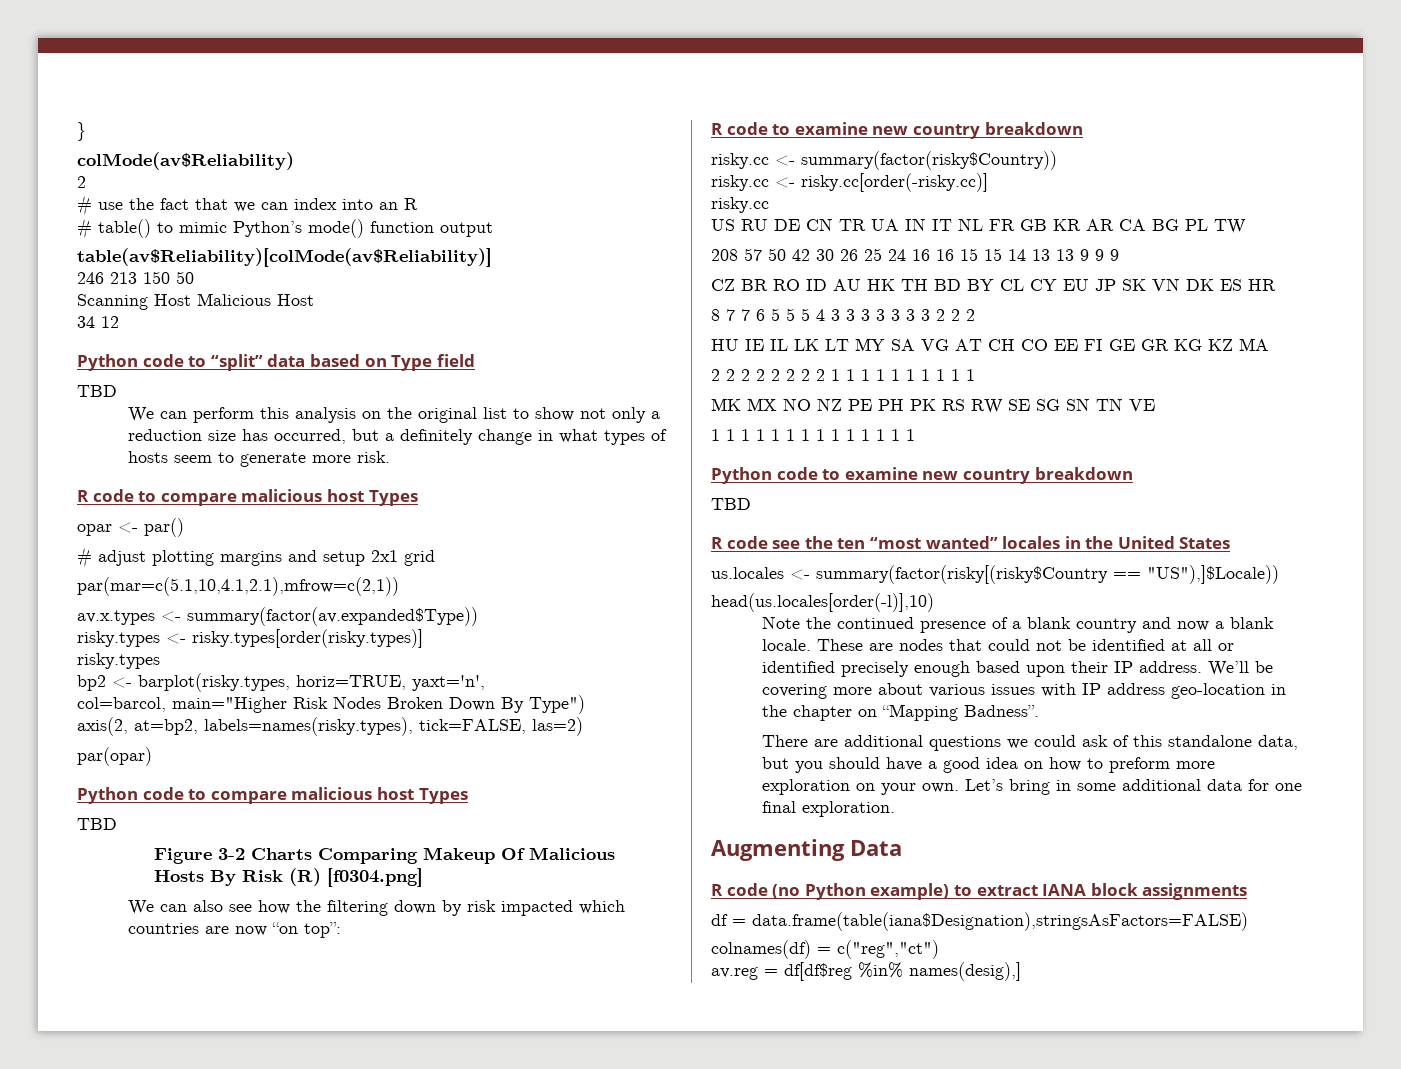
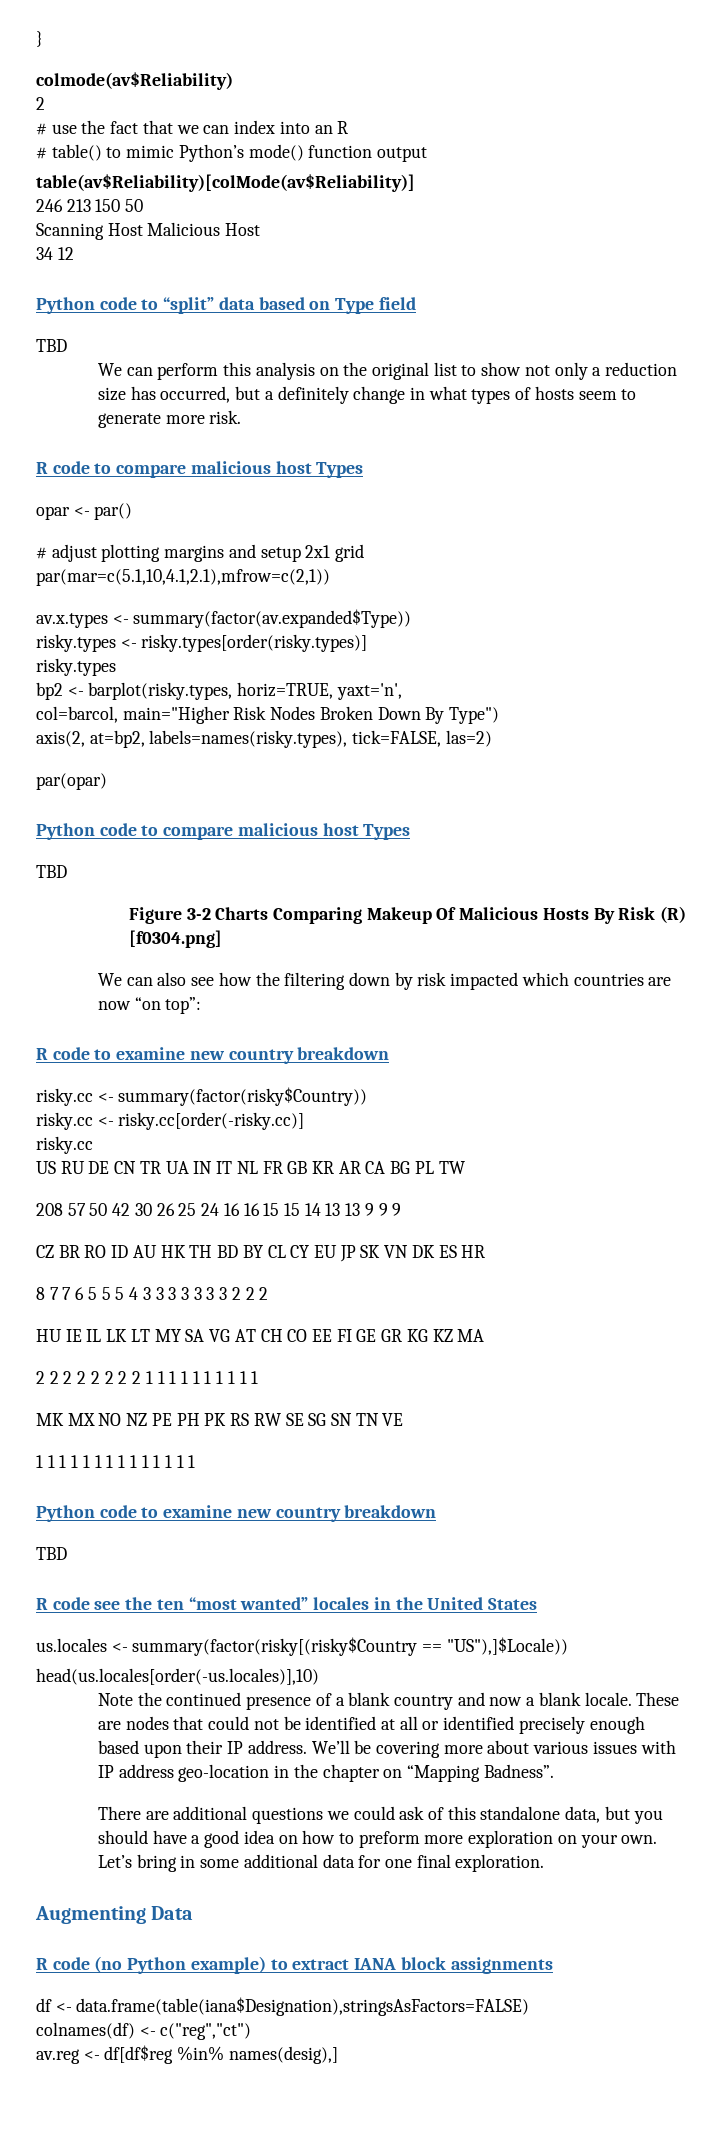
- colMode(av$Reliability)
+ colmode(av$Reliability)
- head(us.locales[order(-l)],10)
+ head(us.locales[order(-us.locales)],10)
- df = data.frame(table(iana$Designation),stringsAsFactors=FALSE)
+ df <- data.frame(table(iana$Designation),stringsAsFactors=FALSE)
- colnames(df) = c("reg","ct")
+ colnames(df) <- c("reg","ct")
- av.reg = df[df$reg %in% names(desig),]
+ av.reg <- df[df$reg %in% names(desig),]

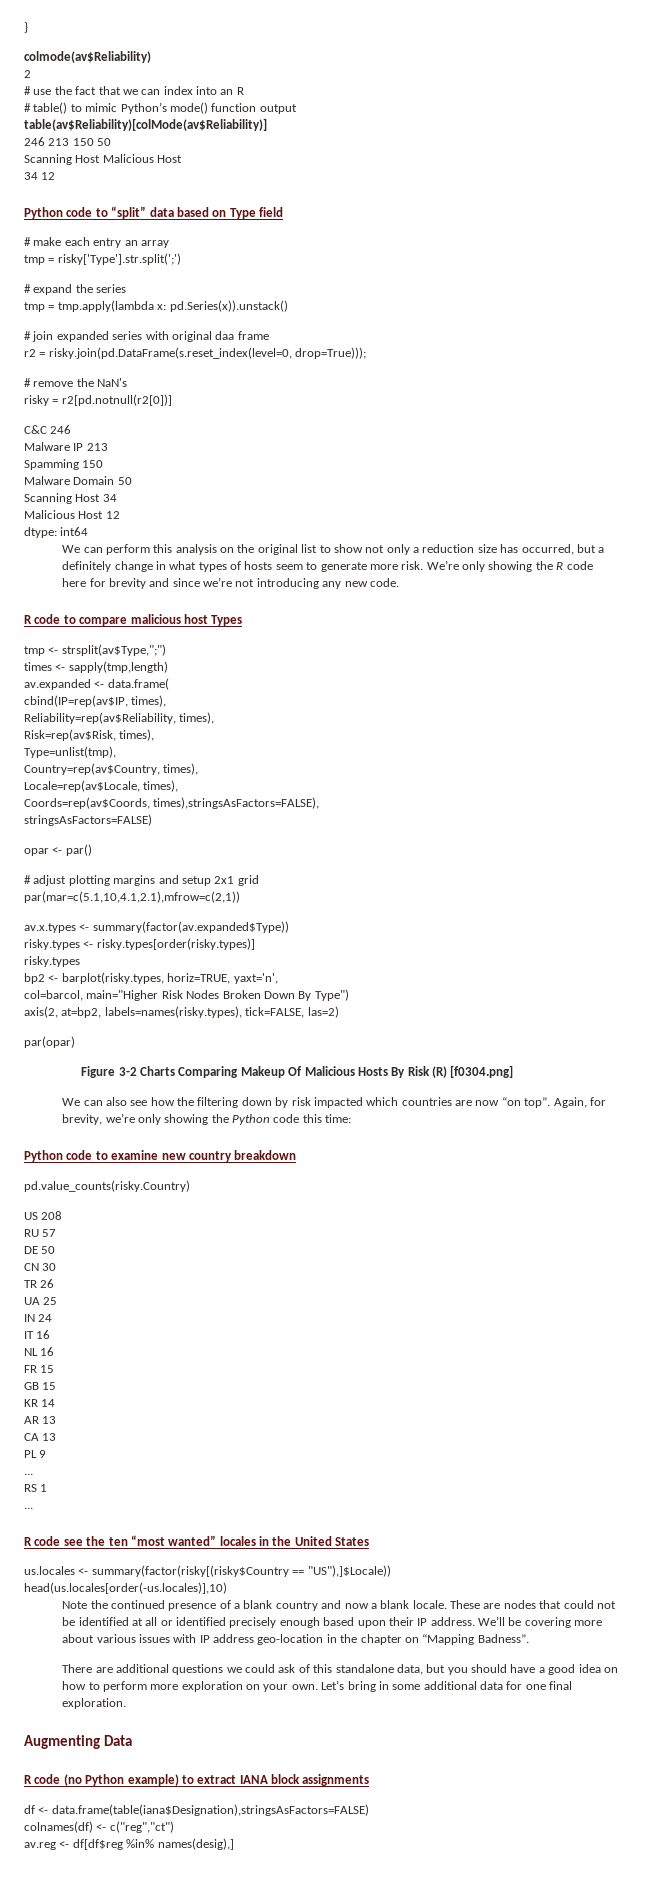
  Python code to “split” data based on Type field
- TBD
+ # make each entry an array
+ tmp = risky['Type'].str.split(';')
+ # expand the series
+ tmp = tmp.apply(lambda x: pd.Series(x)).unstack()
+ # join expanded series with original daa frame
+ r2 = risky.join(pd.DataFrame(s.reset_index(level=0, drop=True)));
+ # remove the NaN's
+ risky = r2[pd.notnull(r2[0])]
+ C&C 246
+ Malware IP 213
+ Spamming 150
+ Malware Domain 50
+ Scanning Host 34
+ Malicious Host 12
+ dtype: int64
+ We’re only showing the R code here for brevity and since we’re not introducing any new code.
+ tmp <- strsplit(av$Type,";")
+ times <- sapply(tmp,length)
+ av.expanded <- data.frame(
+ cbind(IP=rep(av$IP, times),
+ Reliability=rep(av$Reliability, times),
+ Risk=rep(av$Risk, times),
+ Type=unlist(tmp),
+ Country=rep(av$Country, times),
+ Locale=rep(av$Locale, times),
+ Coords=rep(av$Coords, times),stringsAsFactors=FALSE),
+ stringsAsFactors=FALSE)
- Python code to compare malicious host Types
- TBD
- We can also see how the filtering down by risk impacted which countries are now “on top”:
- R code to examine new country breakdown
- risky.cc <- summary(factor(risky$Country))
- risky.cc <- risky.cc[order(-risky.cc)]
- risky.cc
- US RU DE CN TR UA IN IT NL FR GB KR AR CA BG PL TW
- 208 57 50 42 30 26 25 24 16 16 15 15 14 13 13 9 9 9
- CZ BR RO ID AU HK TH BD BY CL CY EU JP SK VN DK ES HR
- 8 7 7 6 5 5 5 4 3 3 3 3 3 3 3 2 2 2
- HU IE IL LK LT MY SA VG AT CH CO EE FI GE GR KG KZ MA
- 2 2 2 2 2 2 2 2 1 1 1 1 1 1 1 1 1 1
- MK MX NO NZ PE PH PK RS RW SE SG SN TN VE
- 1 1 1 1 1 1 1 1 1 1 1 1 1 1
+ We can also see how the filtering down by risk impacted which countries are now “on top”. Again, for brevity, we’re only showing the Python code this time:
  Python code to examine new country breakdown
- TBD
+ pd.value_counts(risky.Country)
+ US 208
+ RU 57
+ DE 50
+ CN 30
+ TR 26
+ UA 25
+ IN 24
+ IT 16
+ NL 16
+ FR 15
+ GB 15
+ KR 14
+ AR 13
+ CA 13
+ PL 9
+ ...
+ RS 1
+ ...
- There are additional questions we could ask of this standalone data, but you should have a good idea on how to preform more exploration on your own.
+ There are additional questions we could ask of this standalone data, but you should have a good idea on how to perform more exploration on your own.

